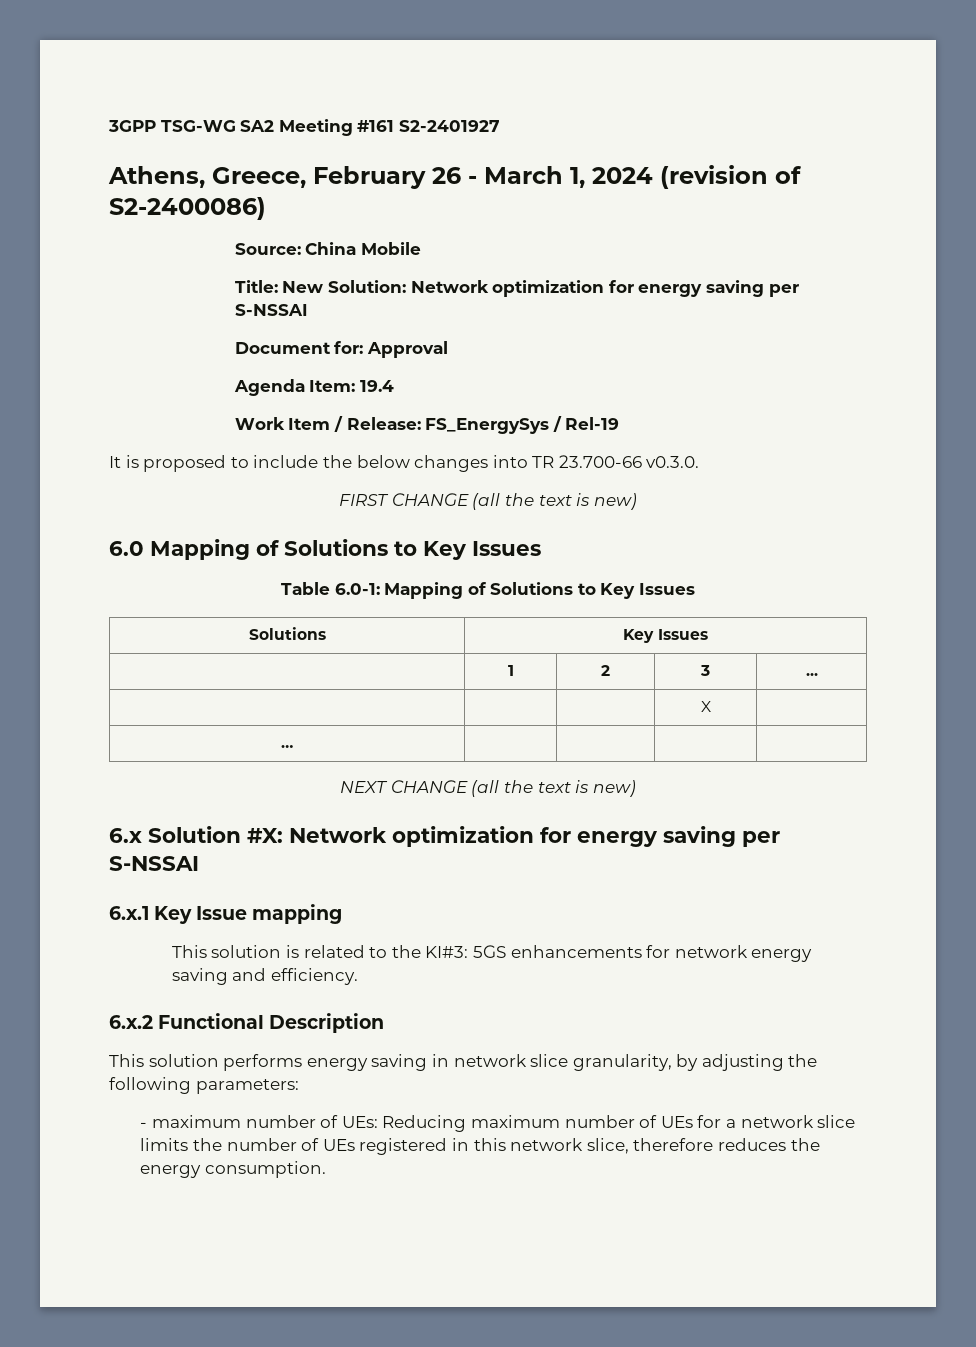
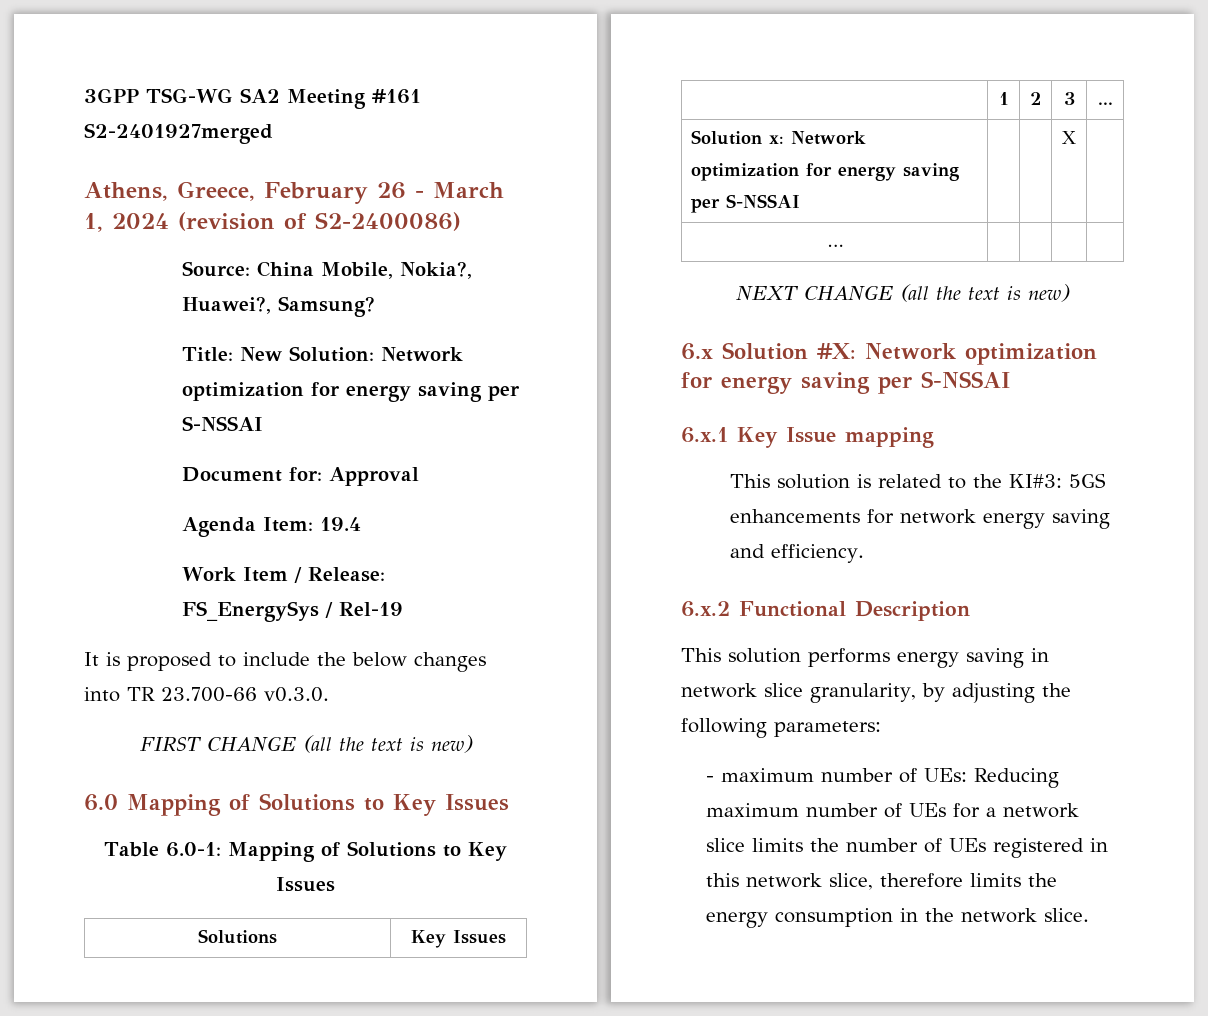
- 3GPP TSG-WG SA2 Meeting #161 S2-2401927
+ 3GPP TSG-WG SA2 Meeting #161 S2-2401927merged
- Source: China Mobile
+ Source: China Mobile, Nokia?, Huawei?, Samsung?
- | | | X |
+ Solution x: Network optimization for energy saving per S-NSSAI | | | X |
- - maximum number of UEs: Reducing maximum number of UEs for a network slice limits the number of UEs registered in this network slice, therefore reduces the energy consumption.
+ - maximum number of UEs: Reducing maximum number of UEs for a network slice limits the number of UEs registered in this network slice, therefore limits the energy consumption in the network slice.

